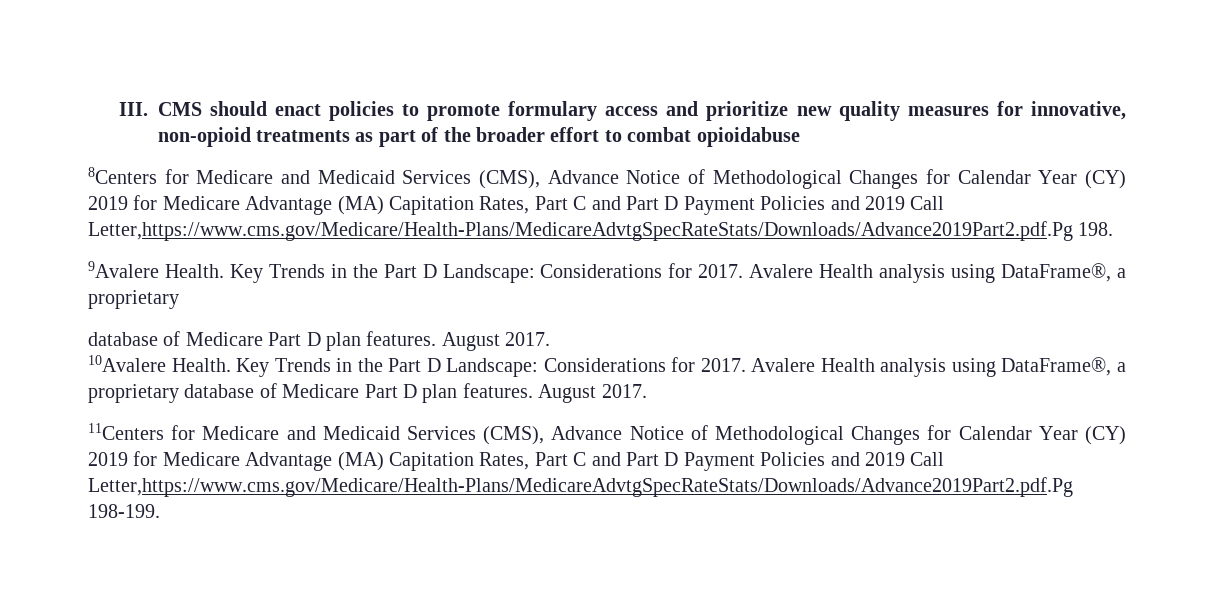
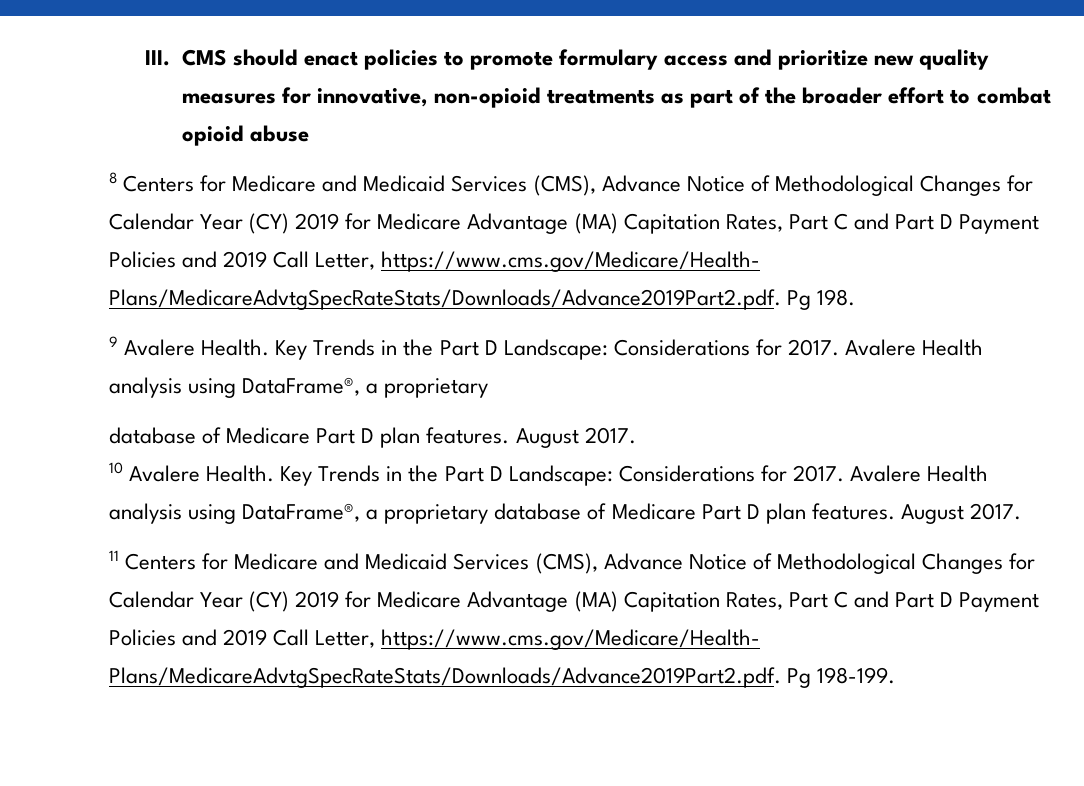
- III. CMS should enact policies to promote formulary access and prioritize new quality measures for innovative, non-opioid treatments as part of the broader effort to combat opioidabuse
- 8Centers for Medicare and Medicaid Services (CMS), Advance Notice of Methodological Changes for Calendar Year (CY) 2019 for Medicare Advantage (MA) Capitation Rates, Part C and Part D Payment Policies and 2019 Call Letter,https://www.cms.gov/Medicare/Health-Plans/MedicareAdvtgSpecRateStats/Downloads/Advance2019Part2.pdf.Pg 198.
+ III. CMS should enact policies to promote formulary access and prioritize new quality measures for innovative, non-opioid treatments as part of the broader effort to combat opioid abuse
+ 8 Centers for Medicare and Medicaid Services (CMS), Advance Notice of Methodological Changes for Calendar Year (CY) 2019 for Medicare Advantage (MA) Capitation Rates, Part C and Part D Payment Policies and 2019 Call Letter, https://www.cms.gov/Medicare/Health- Plans/MedicareAdvtgSpecRateStats/Downloads/Advance2019Part2.pdf. Pg 198.
- 9Avalere Health.
+ 9 Avalere Health.
- 10Avalere Health.
+ 10 Avalere Health.
- 11Centers for Medicare and Medicaid Services (CMS), Advance Notice of Methodological Changes for Calendar Year (CY) 2019 for Medicare Advantage (MA) Capitation Rates, Part C and Part D Payment Policies and 2019 Call Letter,https://www.cms.gov/Medicare/Health-Plans/MedicareAdvtgSpecRateStats/Downloads/Advance2019Part2.pdf.Pg 198-199.
+ 11 Centers for Medicare and Medicaid Services (CMS), Advance Notice of Methodological Changes for Calendar Year (CY) 2019 for Medicare Advantage (MA) Capitation Rates, Part C and Part D Payment Policies and 2019 Call Letter, https://www.cms.gov/Medicare/Health- Plans/MedicareAdvtgSpecRateStats/Downloads/Advance2019Part2.pdf. Pg 198-199.

